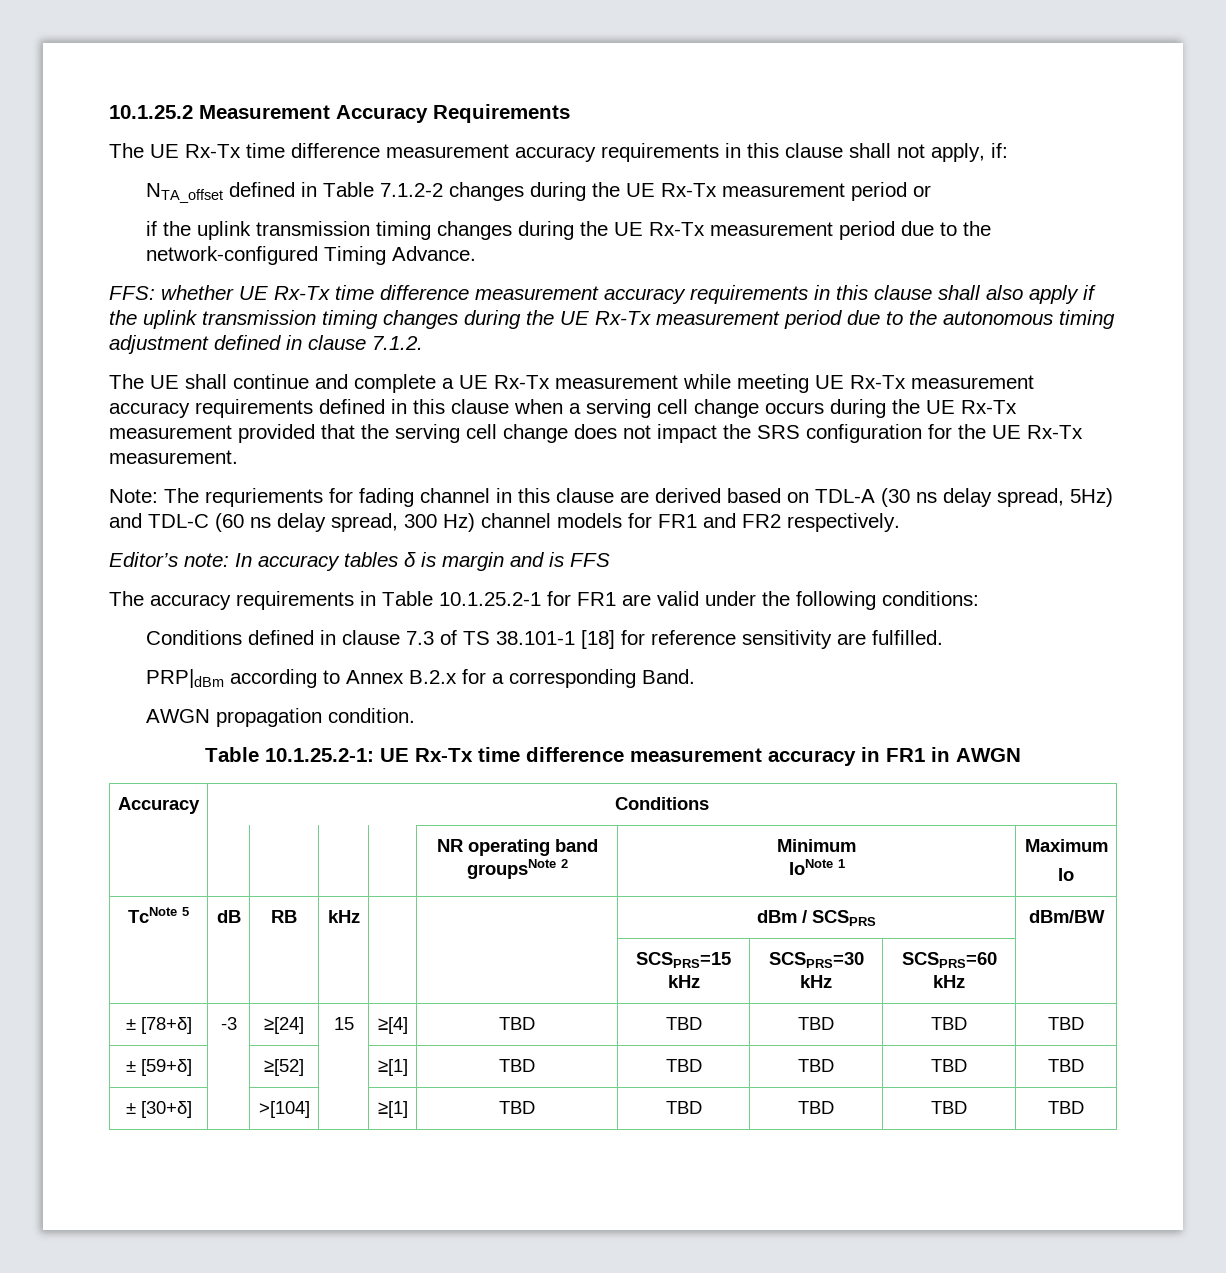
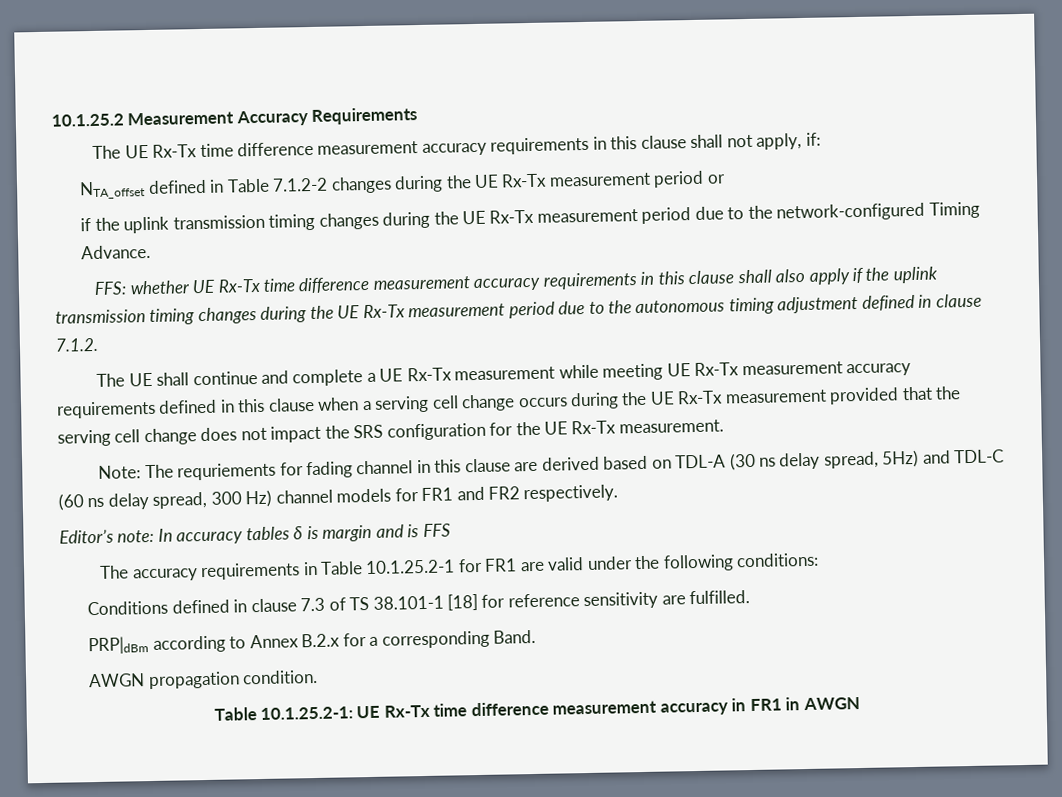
- Accuracy | Conditions
- | | | | | NR operating band groupsNote 2 | Minimum
- IoNote 1 | Maximum
- Io
- TcNote 5 | dB | RB | kHz | | | dBm / SCSPRS | dBm/BW
- | | | | | | SCSPRS=15 kHz | SCSPRS=30 kHz | SCSPRS=60 kHz |
- ± [78+δ] | -3 | ≥[24] | 15 | ≥[4] | TBD | TBD | TBD | TBD | TBD
- ± [59+δ] | | ≥[52] | | ≥[1] | TBD | TBD | TBD | TBD | TBD
- ± [30+δ] | | >[104] | | ≥[1] | TBD | TBD | TBD | TBD | TBD

